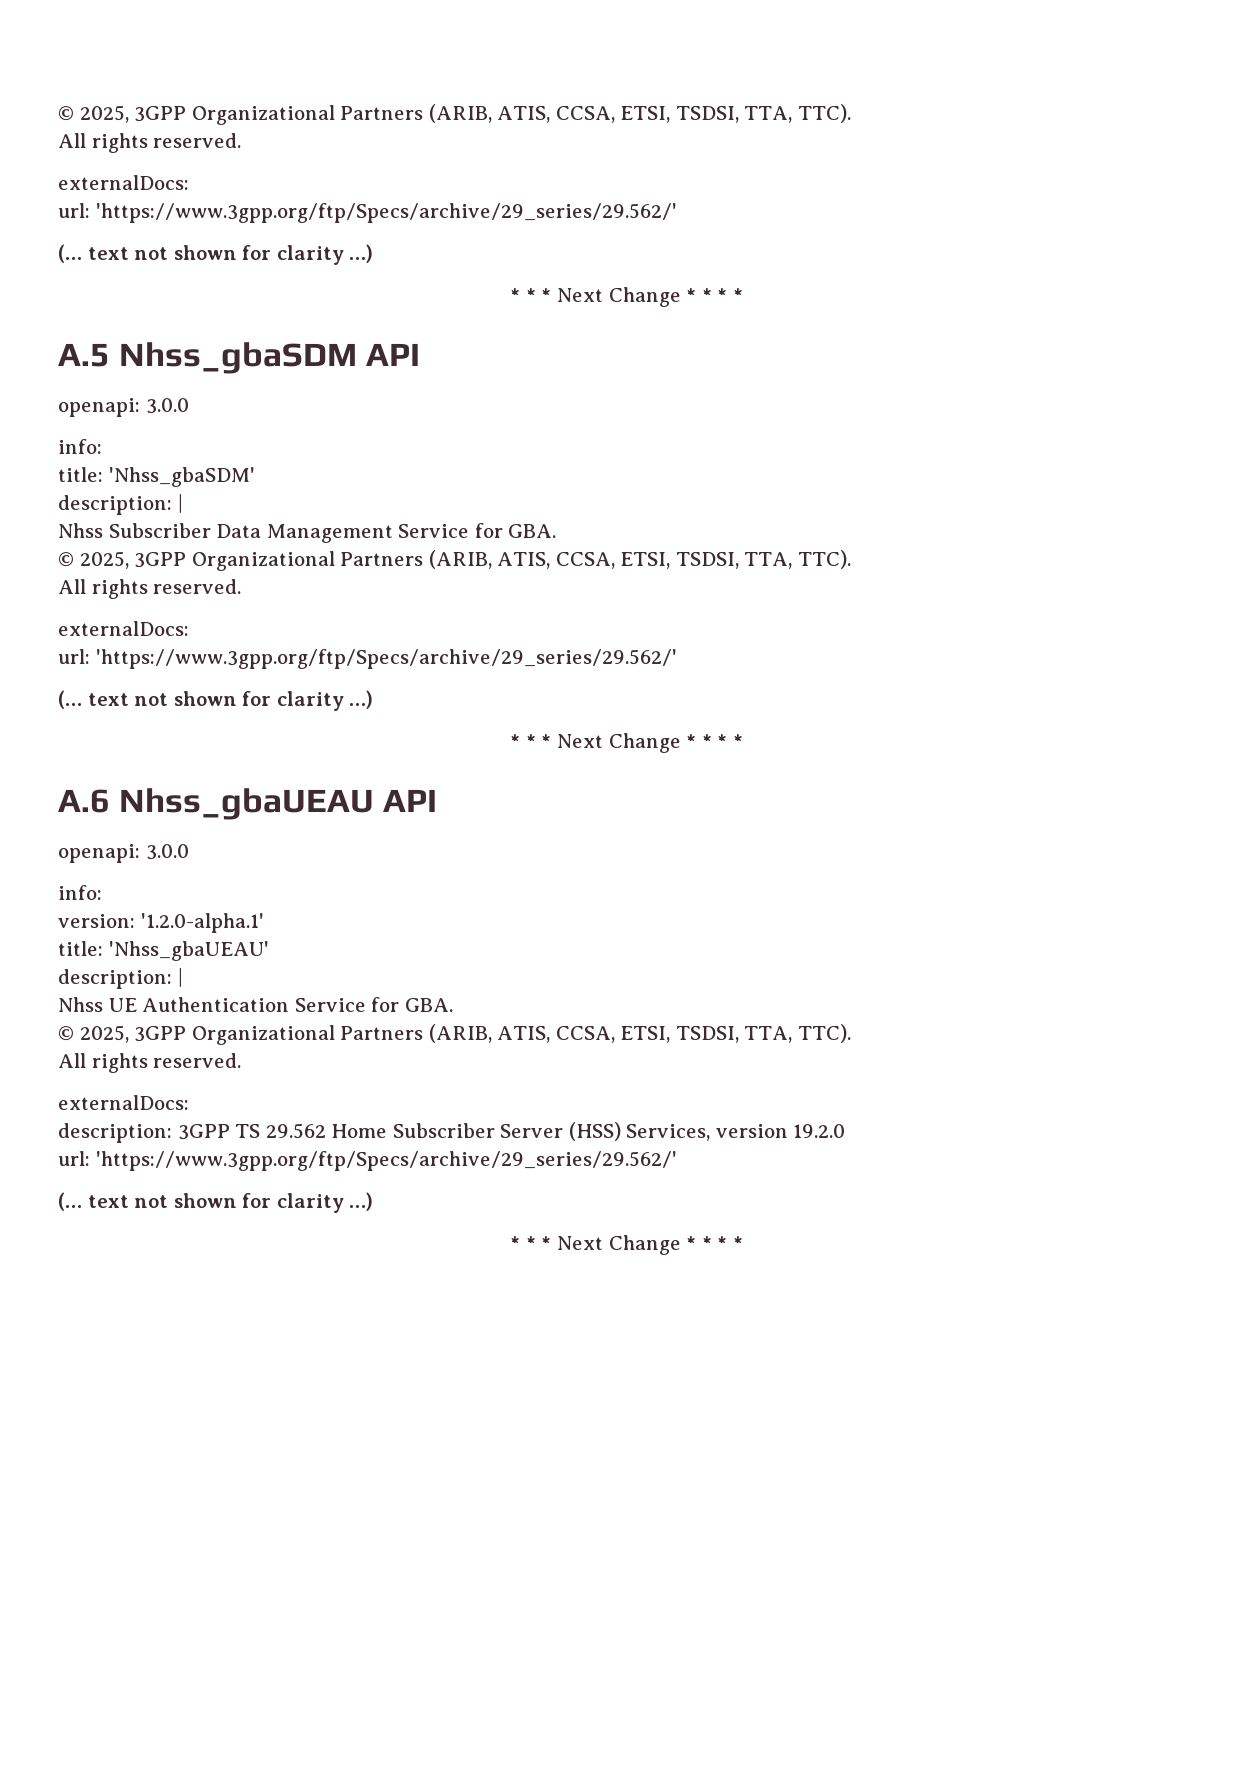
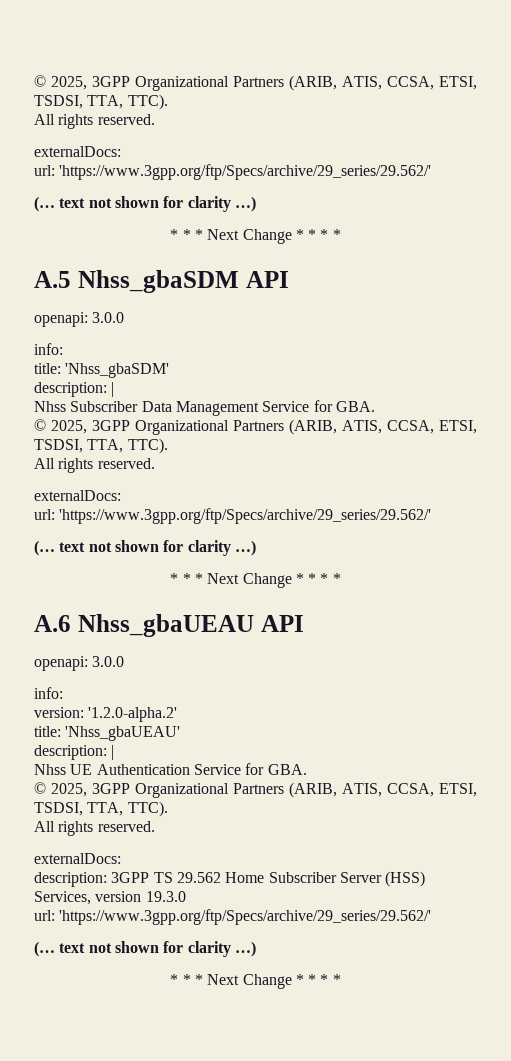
- version: '1.2.0-alpha.1'
+ version: '1.2.0-alpha.2'
- description: 3GPP TS 29.562 Home Subscriber Server (HSS) Services, version 19.2.0
+ description: 3GPP TS 29.562 Home Subscriber Server (HSS) Services, version 19.3.0

